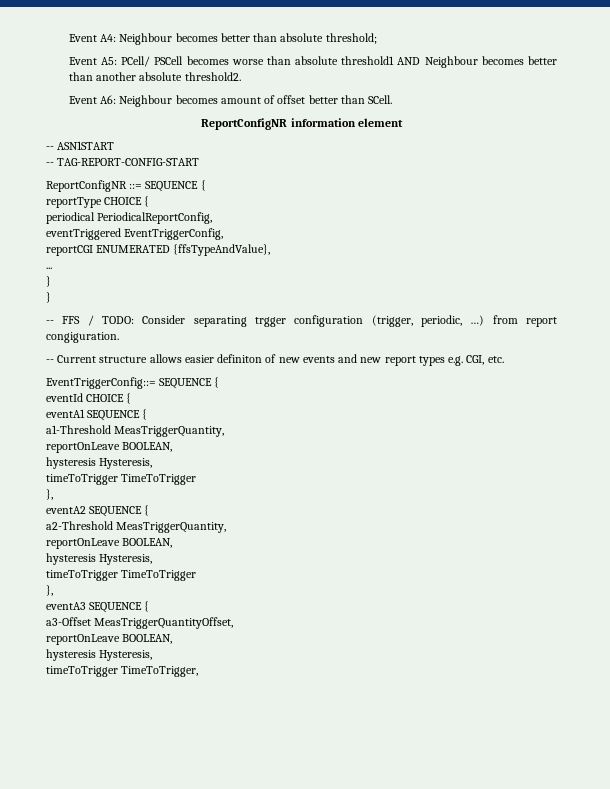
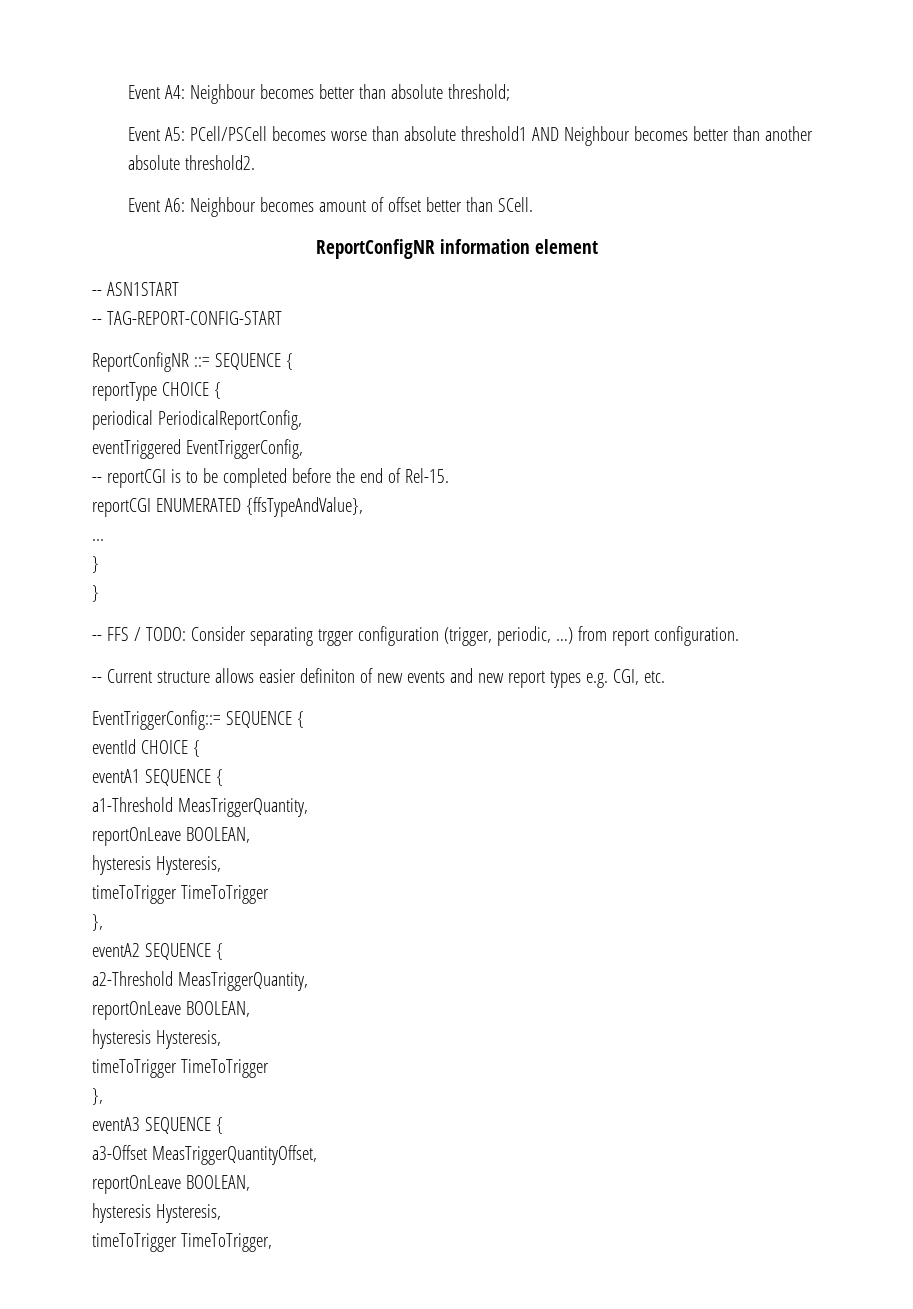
- Event A5: PCell/ PSCell becomes worse than absolute threshold1 AND Neighbour becomes better than another absolute threshold2.
+ Event A5: PCell/PSCell becomes worse than absolute threshold1 AND Neighbour becomes better than another absolute threshold2.
+ -- reportCGI is to be completed before the end of Rel-15.
- -- FFS / TODO: Consider separating trgger configuration (trigger, periodic, …) from report congiguration.
+ -- FFS / TODO: Consider separating trgger configuration (trigger, periodic, …) from report configuration.

